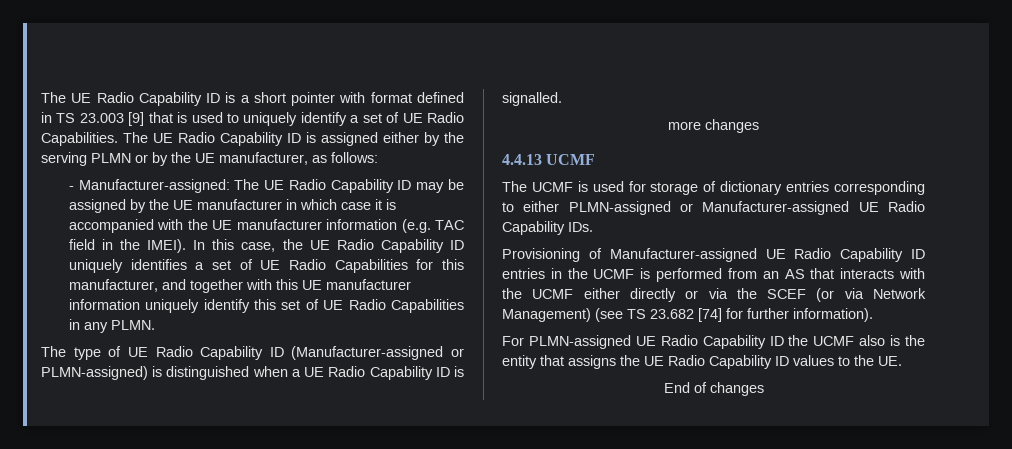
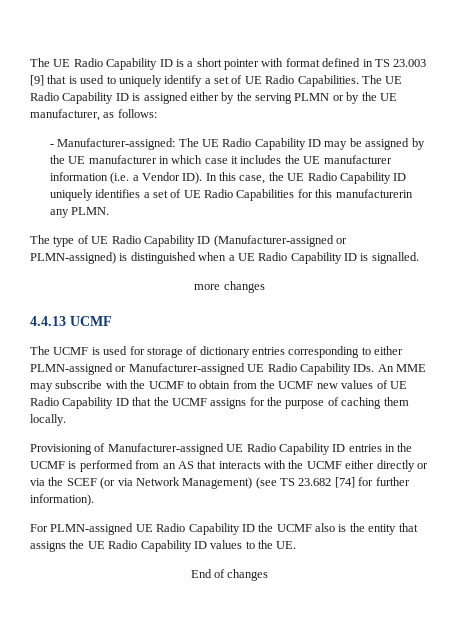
- - Manufacturer-assigned: The UE Radio Capability ID may be assigned by the UE manufacturer in which case it is accompanied with the UE manufacturer information (e.g. TAC field in the IMEI). In this case, the UE Radio Capability ID uniquely identifies a set of UE Radio Capabilities for this manufacturer, and together with this UE manufacturer information uniquely identify this set of UE Radio Capabilities in any PLMN.
+ - Manufacturer-assigned: The UE Radio Capability ID may be assigned by the UE manufacturer in which case it includes the UE manufacturer information (i.e. a Vendor ID). In this case, the UE Radio Capability ID uniquely identifies a set of UE Radio Capabilities for this manufacturerin any PLMN.
- The UCMF is used for storage of dictionary entries corresponding to either PLMN-assigned or Manufacturer-assigned UE Radio Capability IDs.
+ The UCMF is used for storage of dictionary entries corresponding to either PLMN-assigned or Manufacturer-assigned UE Radio Capability IDs. An MME may subscribe with the UCMF to obtain from the UCMF new values of UE Radio Capability ID that the UCMF assigns for the purpose of caching them locally.

